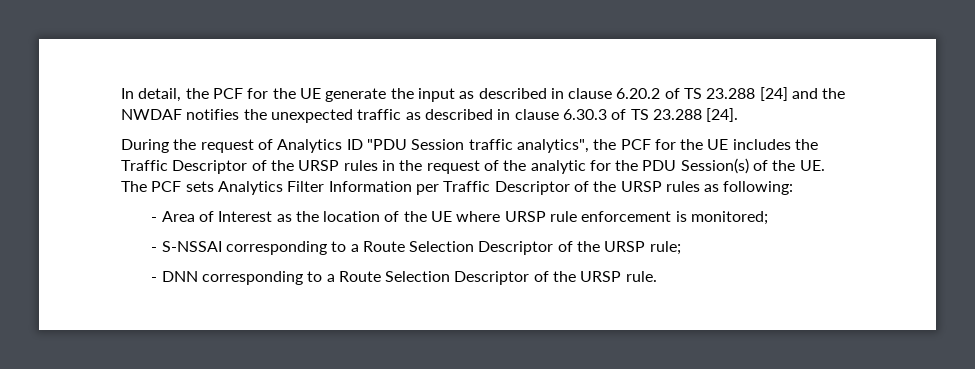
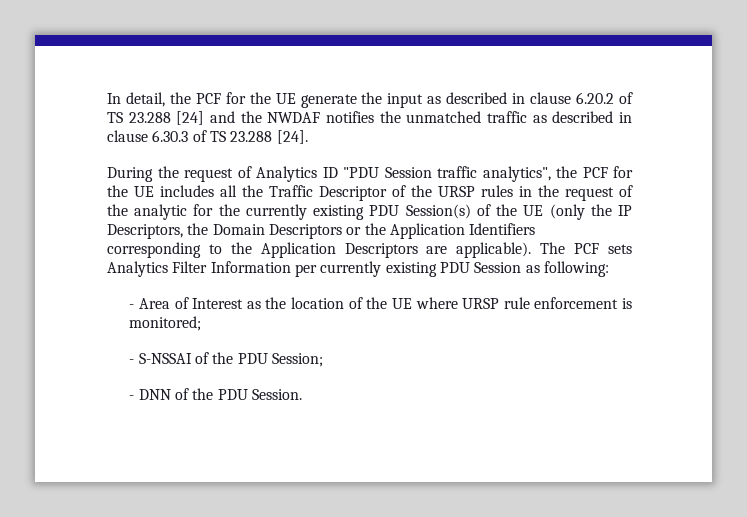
- In detail, the PCF for the UE generate the input as described in clause 6.20.2 of TS 23.288 [24] and the NWDAF notifies the unexpected traffic as described in clause 6.30.3 of TS 23.288 [24].
+ In detail, the PCF for the UE generate the input as described in clause 6.20.2 of TS 23.288 [24] and the NWDAF notifies the unmatched traffic as described in clause 6.30.3 of TS 23.288 [24].
- During the request of Analytics ID "PDU Session traffic analytics", the PCF for the UE includes the Traffic Descriptor of the URSP rules in the request of the analytic for the PDU Session(s) of the UE. The PCF sets Analytics Filter Information per Traffic Descriptor of the URSP rules as following:
+ During the request of Analytics ID "PDU Session traffic analytics", the PCF for the UE includes all the Traffic Descriptor of the URSP rules in the request of the analytic for the currently existing PDU Session(s) of the UE (only the IP Descriptors, the Domain Descriptors or the Application Identifiers corresponding to the Application Descriptors are applicable). The PCF sets Analytics Filter Information per currently existing PDU Session as following:
- - S-NSSAI corresponding to a Route Selection Descriptor of the URSP rule;
- - DNN corresponding to a Route Selection Descriptor of the URSP rule.
+ - S-NSSAI of the PDU Session;
+ - DNN of the PDU Session.

